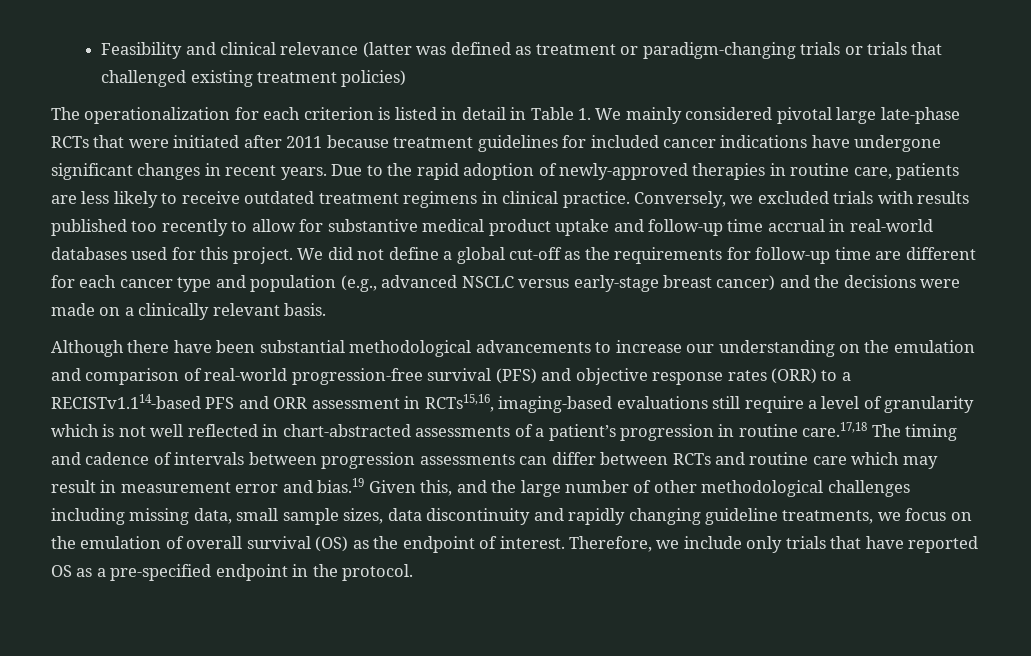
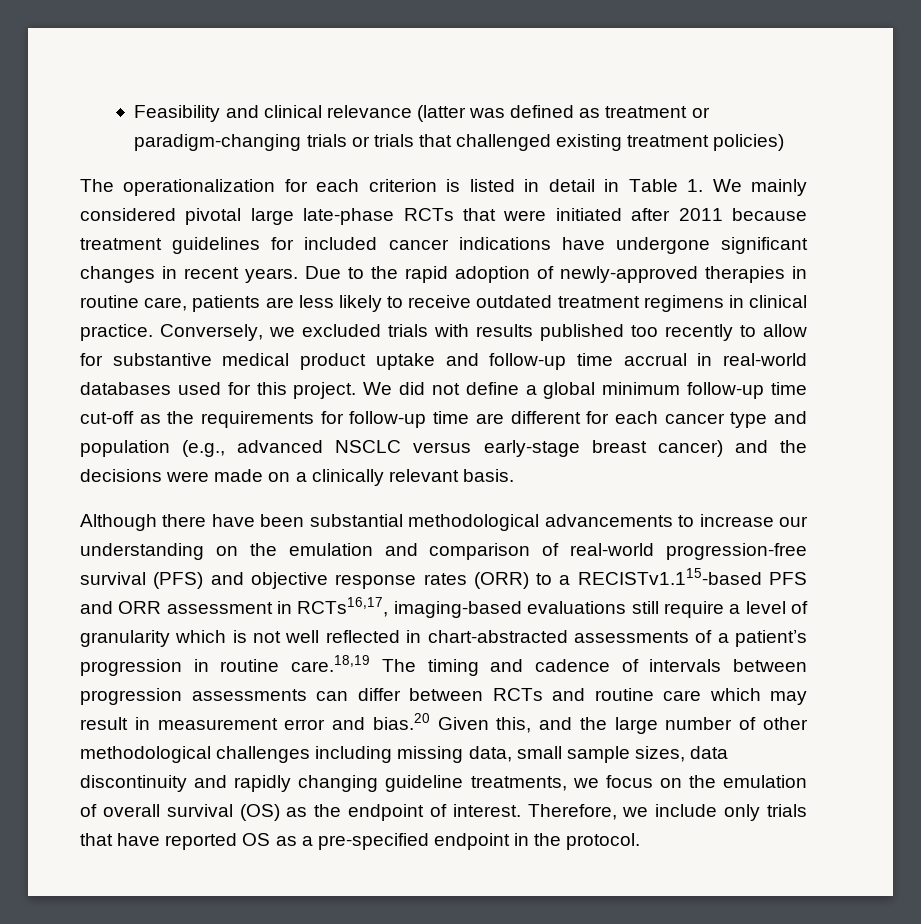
- We did not define a global cut-off as the requirements for follow-up time are different for each cancer type and population (e.g., advanced NSCLC versus early-stage breast cancer) and the decisions were made on a clinically relevant basis.
+ We did not define a global minimum follow-up time cut-off as the requirements for follow-up time are different for each cancer type and population (e.g., advanced NSCLC versus early-stage breast cancer) and the decisions were made on a clinically relevant basis.
- Although there have been substantial methodological advancements to increase our understanding on the emulation and comparison of real-world progression-free survival (PFS) and objective response rates (ORR) to a RECISTv1.114-based PFS and ORR assessment in RCTs15,16, imaging-based evaluations still require a level of granularity which is not well reflected in chart-abstracted assessments of a patient’s progression in routine care.17,18 The timing and cadence of intervals between progression assessments can differ between RCTs and routine care which may result in measurement error and bias.19 Given this, and the large number of other methodological challenges including missing data, small sample sizes, data discontinuity and rapidly changing guideline treatments, we focus on the emulation of overall survival (OS) as the endpoint of interest.
+ Although there have been substantial methodological advancements to increase our understanding on the emulation and comparison of real-world progression-free survival (PFS) and objective response rates (ORR) to a RECISTv1.115-based PFS and ORR assessment in RCTs16,17, imaging-based evaluations still require a level of granularity which is not well reflected in chart-abstracted assessments of a patient’s progression in routine care.18,19 The timing and cadence of intervals between progression assessments can differ between RCTs and routine care which may result in measurement error and bias.20 Given this, and the large number of other methodological challenges including missing data, small sample sizes, data discontinuity and rapidly changing guideline treatments, we focus on the emulation of overall survival (OS) as the endpoint of interest.

